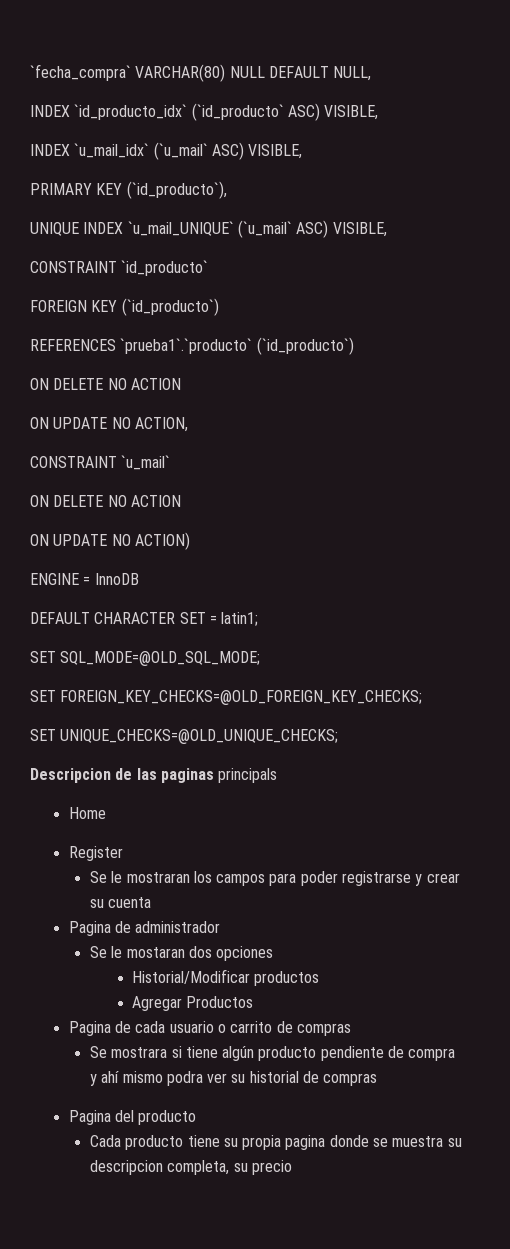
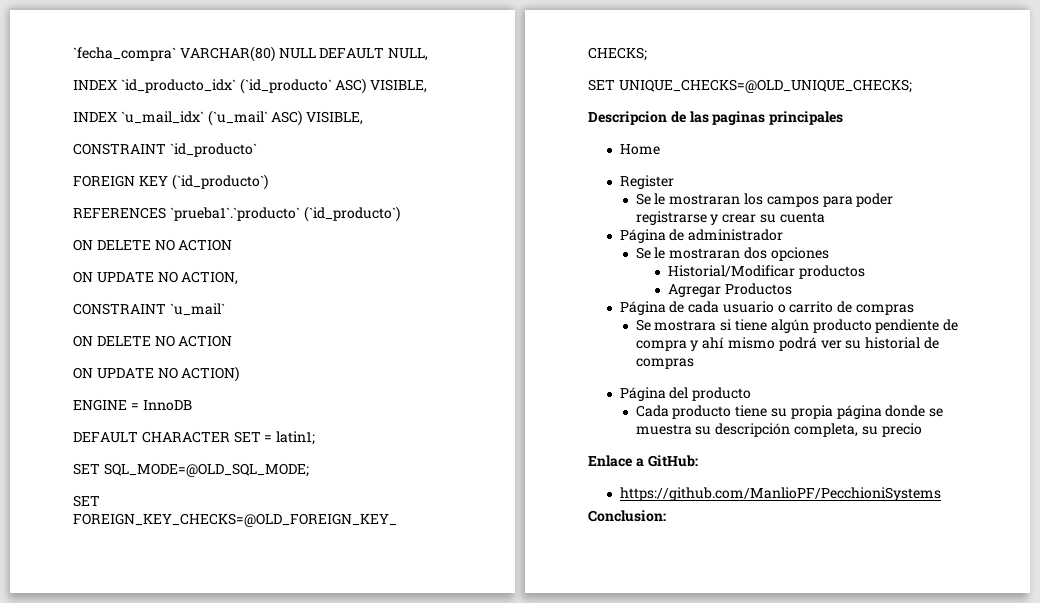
- PRIMARY KEY (`id_producto`),
- UNIQUE INDEX `u_mail_UNIQUE` (`u_mail` ASC) VISIBLE,
- Descripcion de las paginas principals
+ Descripcion de las paginas principales
- Pagina de administrador
+ Página de administrador
- Se le mostaran dos opciones
+ Se le mostraran dos opciones
- Pagina de cada usuario o carrito de compras
+ Página de cada usuario o carrito de compras
- Se mostrara si tiene algún producto pendiente de compra y ahí mismo podra ver su historial de compras
+ Se mostrara si tiene algún producto pendiente de compra y ahí mismo podrá ver su historial de compras
- Pagina del producto
+ Página del producto
- Cada producto tiene su propia pagina donde se muestra su descripcion completa, su precio
+ Cada producto tiene su propia página donde se muestra su descripción completa, su precio
+ Enlace a GitHub:
+ https://github.com/ManlioPF/PecchioniSystems
+ Conclusion:

